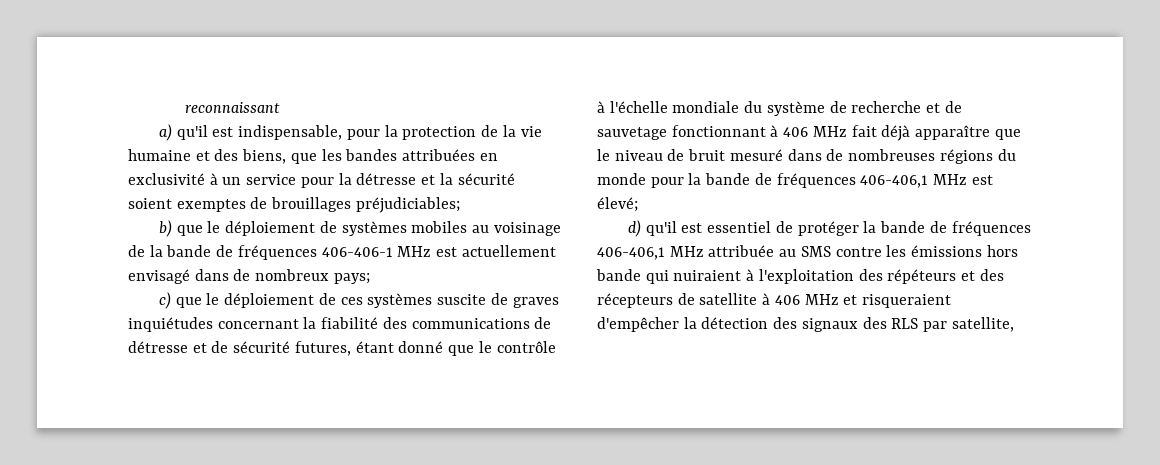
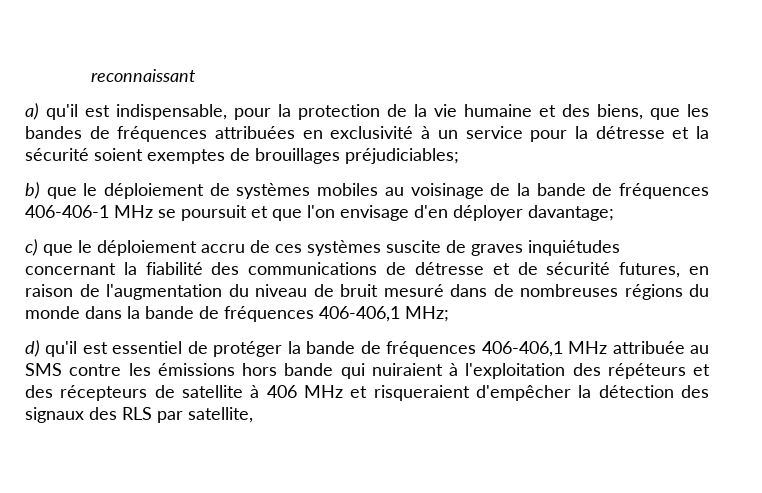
- a) qu'il est indispensable, pour la protection de la vie humaine et des biens, que les bandes attribuées en exclusivité à un service pour la détresse et la sécurité soient exemptes de brouillages préjudiciables;
+ a) qu'il est indispensable, pour la protection de la vie humaine et des biens, que les bandes de fréquences attribuées en exclusivité à un service pour la détresse et la sécurité soient exemptes de brouillages préjudiciables;
- b) que le déploiement de systèmes mobiles au voisinage de la bande de fréquences 406-406-1 MHz est actuellement envisagé dans de nombreux pays;
+ b) que le déploiement de systèmes mobiles au voisinage de la bande de fréquences 406-406-1 MHz se poursuit et que l'on envisage d'en déployer davantage;
- c) que le déploiement de ces systèmes suscite de graves inquiétudes concernant la fiabilité des communications de détresse et de sécurité futures, étant donné que le contrôle à l'échelle mondiale du système de recherche et de sauvetage fonctionnant à 406 MHz fait déjà apparaître que le niveau de bruit mesuré dans de nombreuses régions du monde pour la bande de fréquences 406-406,1 MHz est élevé;
+ c) que le déploiement accru de ces systèmes suscite de graves inquiétudes concernant la fiabilité des communications de détresse et de sécurité futures, en raison de l'augmentation du niveau de bruit mesuré dans de nombreuses régions du monde dans la bande de fréquences 406-406,1 MHz;

